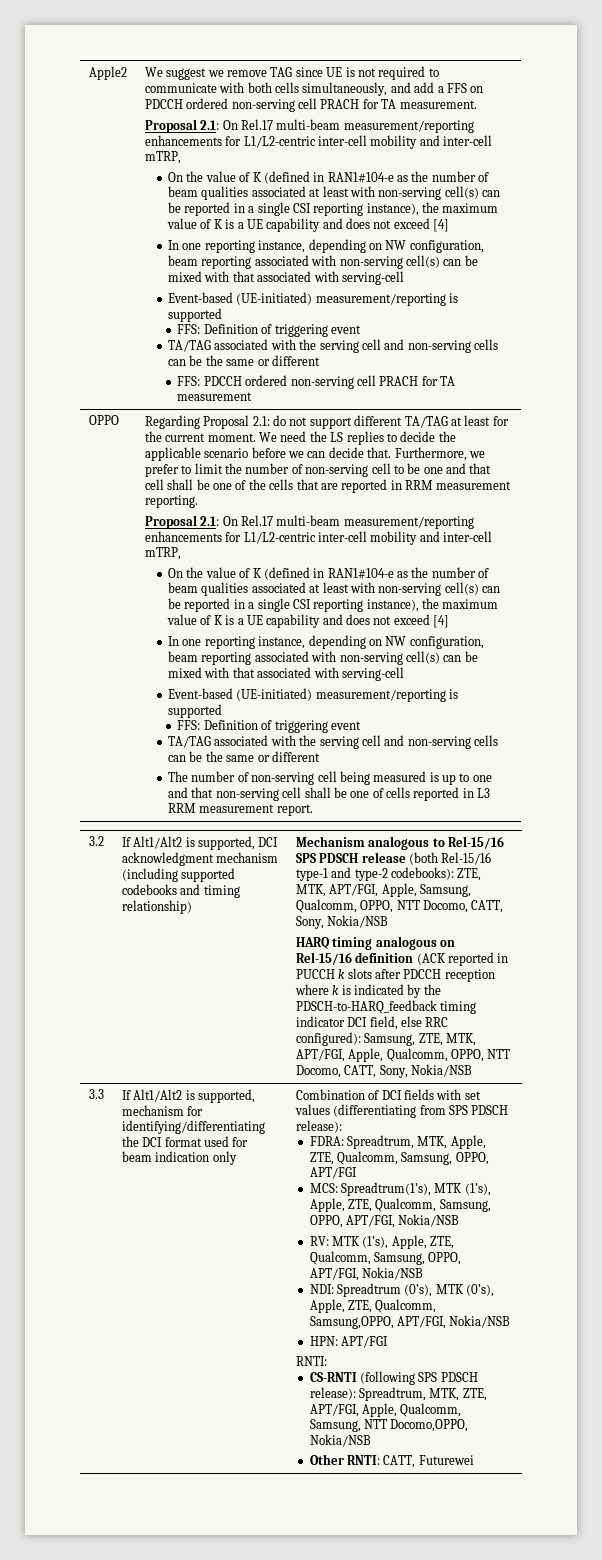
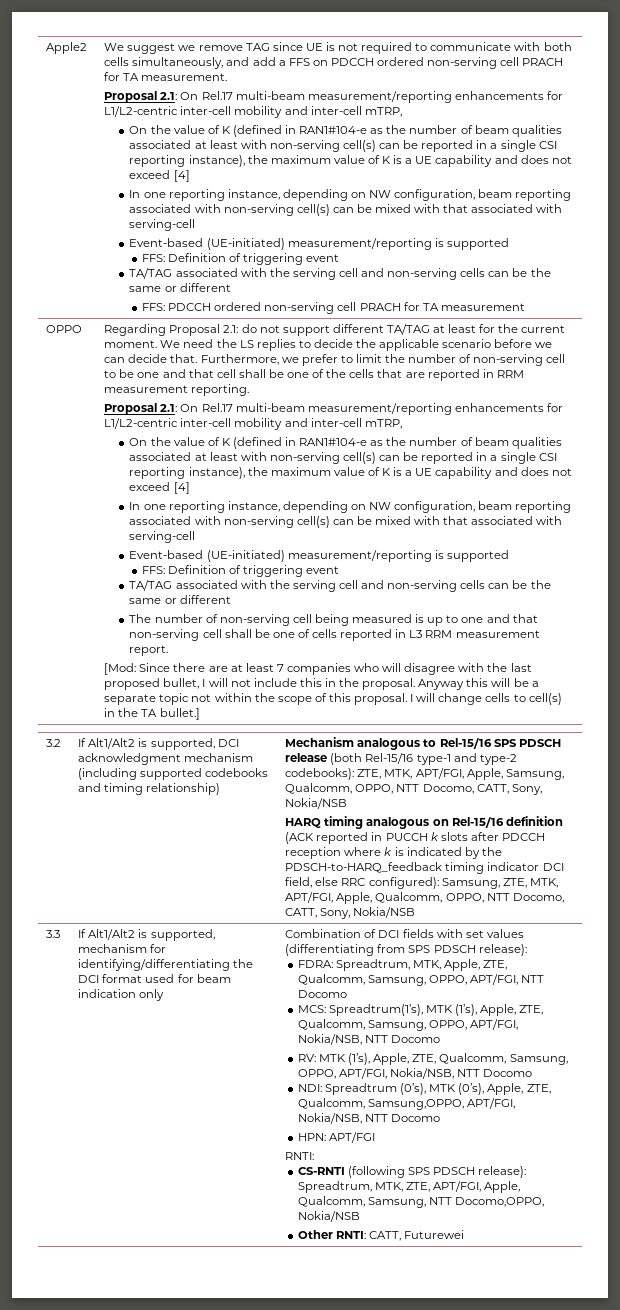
+ [Mod: Since there are at least 7 companies who will disagree with the last proposed bullet, I will not include this in the proposal. Anyway this will be a separate topic not within the scope of this proposal. I will change cells to cell(s) in the TA bullet.]
- FDRA: Spreadtrum, MTK, Apple, ZTE, Qualcomm, Samsung, OPPO, APT/FGI
+ FDRA: Spreadtrum, MTK, Apple, ZTE, Qualcomm, Samsung, OPPO, APT/FGI, NTT Docomo
- MCS: Spreadtrum(1’s), MTK (1’s), Apple, ZTE, Qualcomm, Samsung, OPPO, APT/FGI, Nokia/NSB
+ MCS: Spreadtrum(1’s), MTK (1’s), Apple, ZTE, Qualcomm, Samsung, OPPO, APT/FGI, Nokia/NSB, NTT Docomo
- RV: MTK (1’s), Apple, ZTE, Qualcomm, Samsung, OPPO, APT/FGI, Nokia/NSB
+ RV: MTK (1’s), Apple, ZTE, Qualcomm, Samsung, OPPO, APT/FGI, Nokia/NSB, NTT Docomo
- NDI: Spreadtrum (0’s), MTK (0’s), Apple, ZTE, Qualcomm, Samsung,OPPO, APT/FGI, Nokia/NSB
+ NDI: Spreadtrum (0’s), MTK (0’s), Apple, ZTE, Qualcomm, Samsung,OPPO, APT/FGI, Nokia/NSB, NTT Docomo

